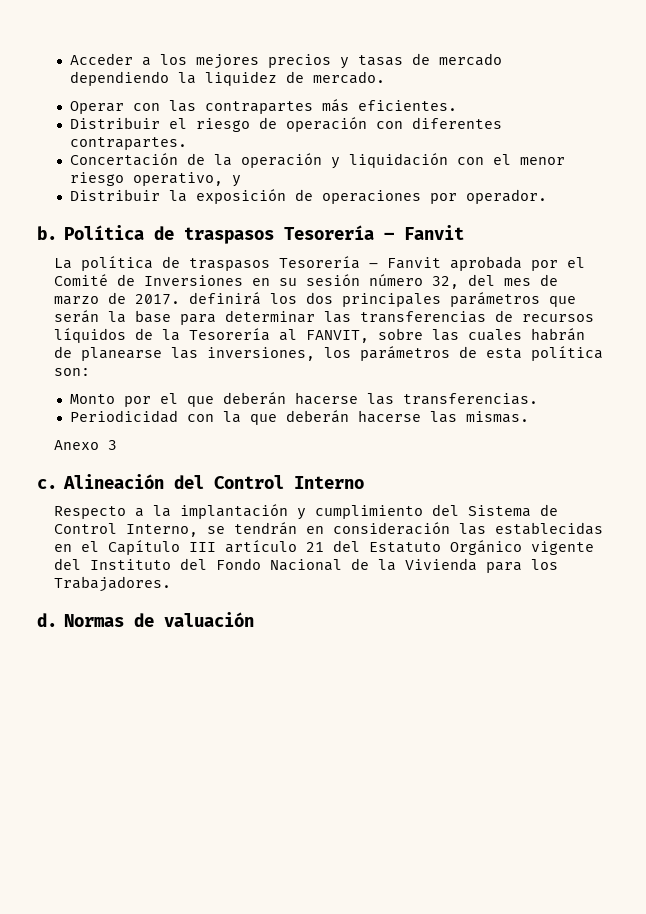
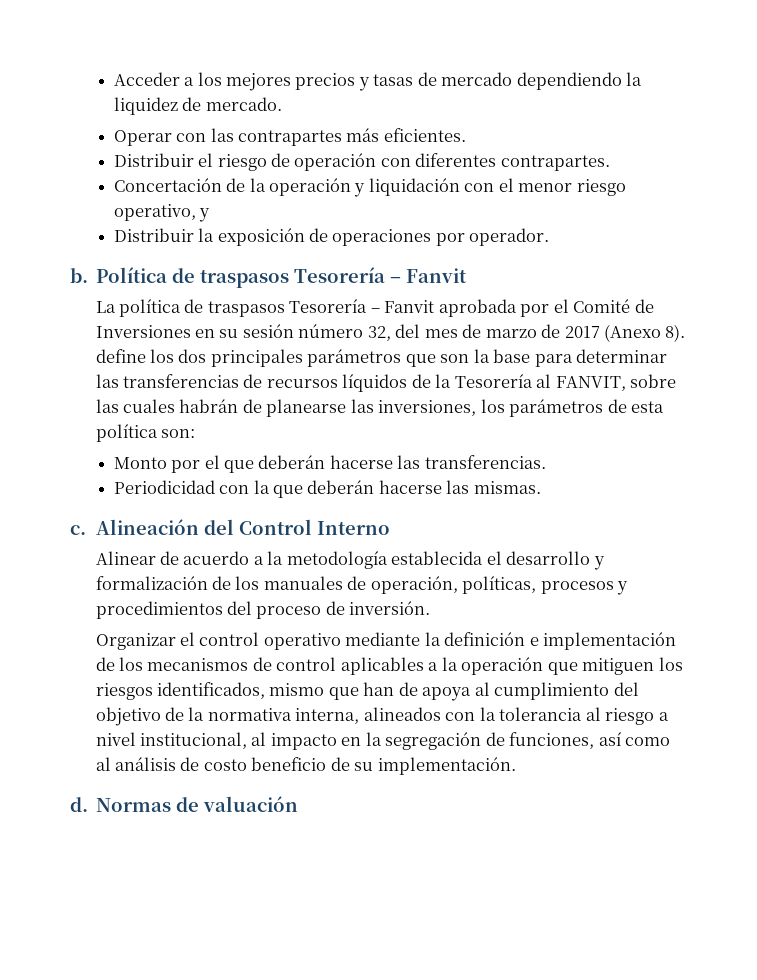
- La política de traspasos Tesorería – Fanvit aprobada por el Comité de Inversiones en su sesión número 32, del mes de marzo de 2017. definirá los dos principales parámetros que serán la base para determinar las transferencias de recursos líquidos de la Tesorería al FANVIT, sobre las cuales habrán de planearse las inversiones, los parámetros de esta política son:
+ La política de traspasos Tesorería – Fanvit aprobada por el Comité de Inversiones en su sesión número 32, del mes de marzo de 2017 (Anexo 8). define los dos principales parámetros que son la base para determinar las transferencias de recursos líquidos de la Tesorería al FANVIT, sobre las cuales habrán de planearse las inversiones, los parámetros de esta política son:
- Anexo 3
- Respecto a la implantación y cumplimiento del Sistema de Control Interno, se tendrán en consideración las establecidas en el Capítulo III artículo 21 del Estatuto Orgánico vigente del Instituto del Fondo Nacional de la Vivienda para los Trabajadores.
+ Alinear de acuerdo a la metodología establecida el desarrollo y formalización de los manuales de operación, políticas, procesos y procedimientos del proceso de inversión.
+ Organizar el control operativo mediante la definición e implementación de los mecanismos de control aplicables a la operación que mitiguen los riesgos identificados, mismo que han de apoya al cumplimiento del objetivo de la normativa interna, alineados con la tolerancia al riesgo a nivel institucional, al impacto en la segregación de funciones, así como al análisis de costo beneficio de su implementación.

